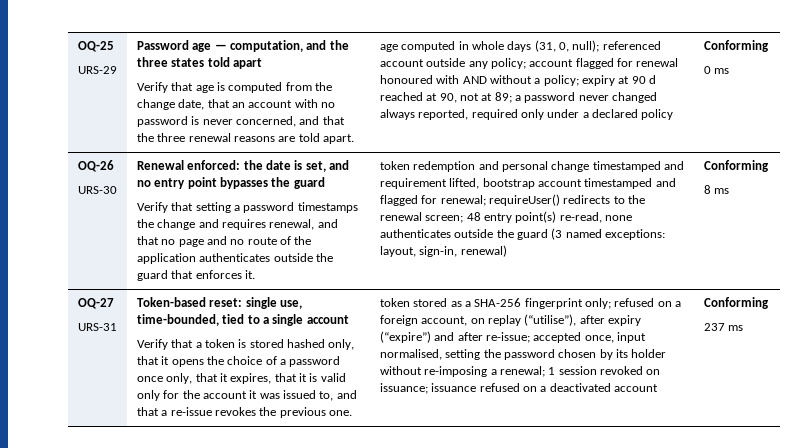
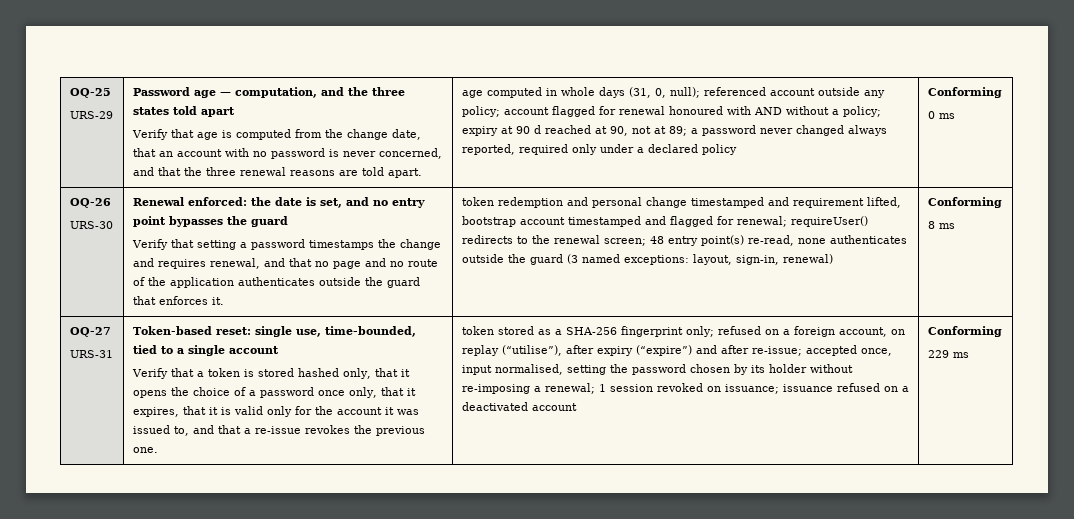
- 237 ms
+ 229 ms

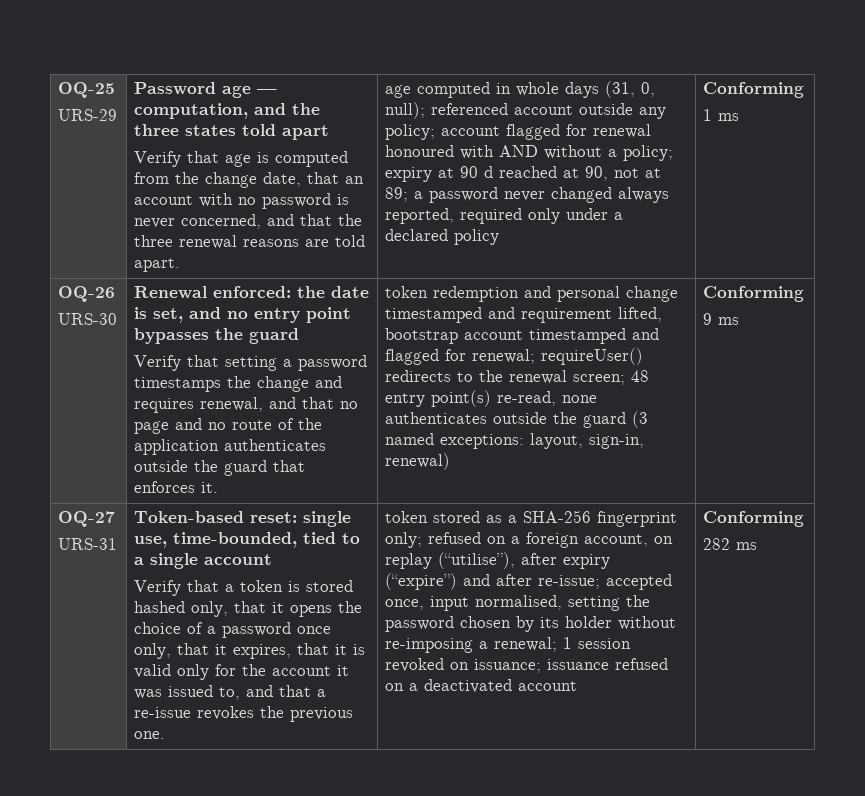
- 0 ms
+ 1 ms
- 8 ms
+ 9 ms
- 229 ms
+ 282 ms

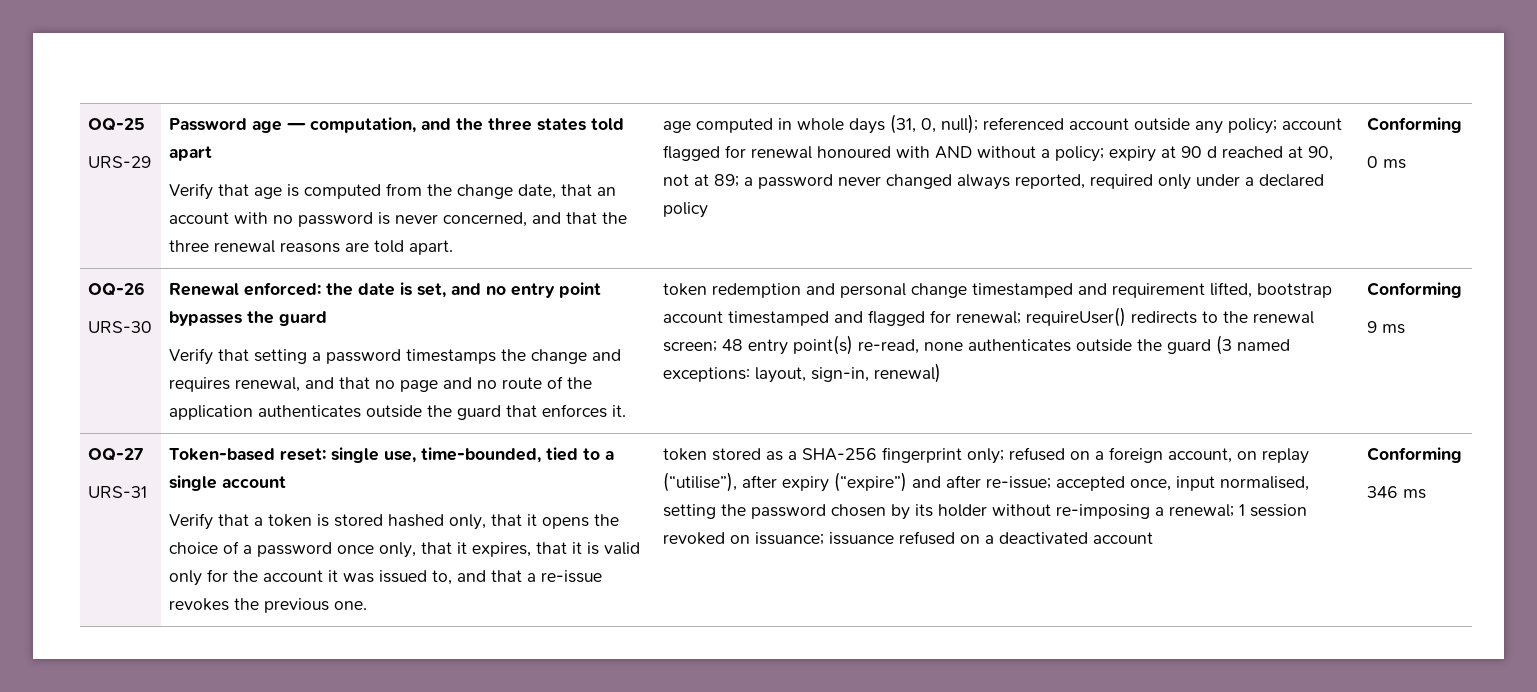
- 1 ms
+ 0 ms
- 282 ms
+ 346 ms

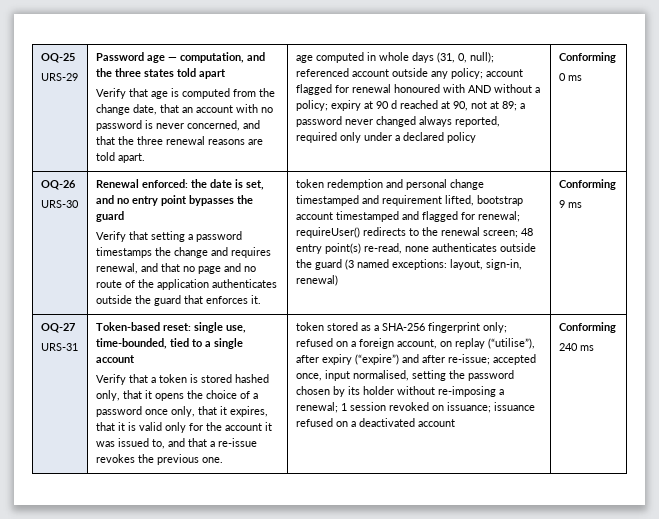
- 346 ms
+ 240 ms

